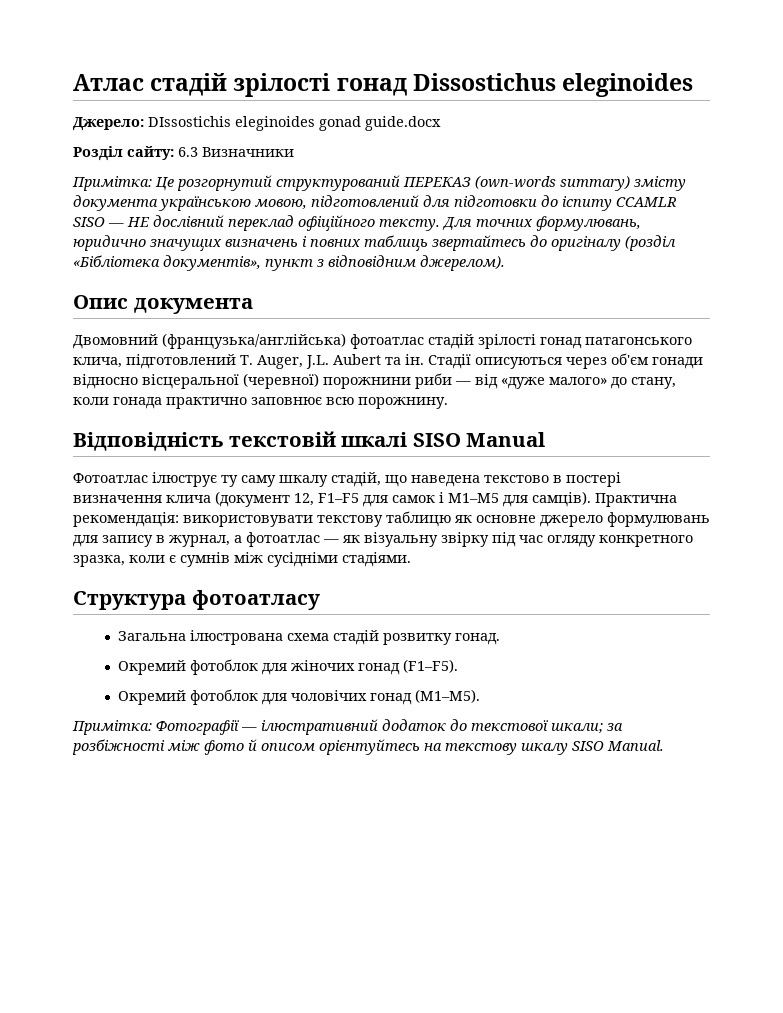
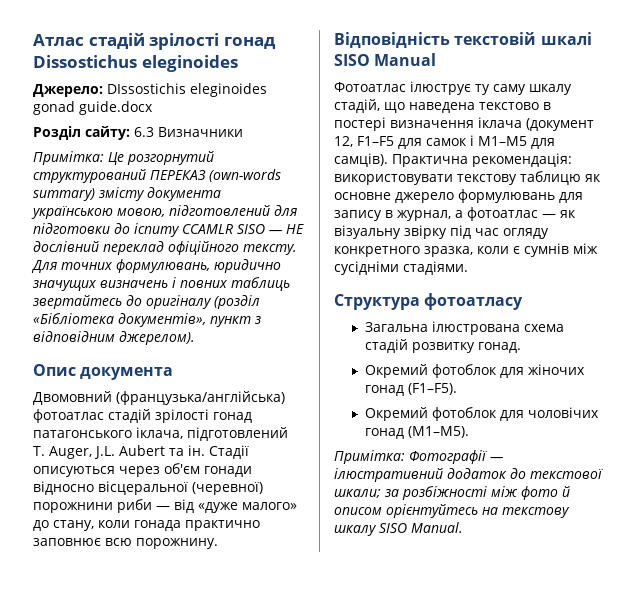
- Двомовний (французька/англійська) фотоатлас стадій зрілості гонад патагонського клича, підготовлений T. Auger, J.L. Aubert та ін.
+ Двомовний (французька/англійська) фотоатлас стадій зрілості гонад патагонського іклача, підготовлений T. Auger, J.L. Aubert та ін.
- Фотоатлас ілюструє ту саму шкалу стадій, що наведена текстово в постері визначення клича (документ 12, F1–F5 для самок і M1–M5 для самців).
+ Фотоатлас ілюструє ту саму шкалу стадій, що наведена текстово в постері визначення іклача (документ 12, F1–F5 для самок і M1–M5 для самців).

